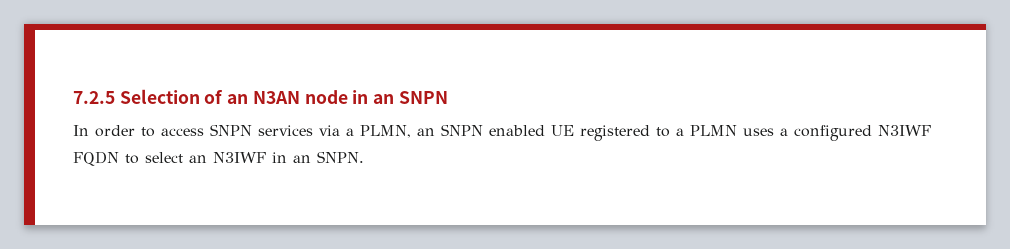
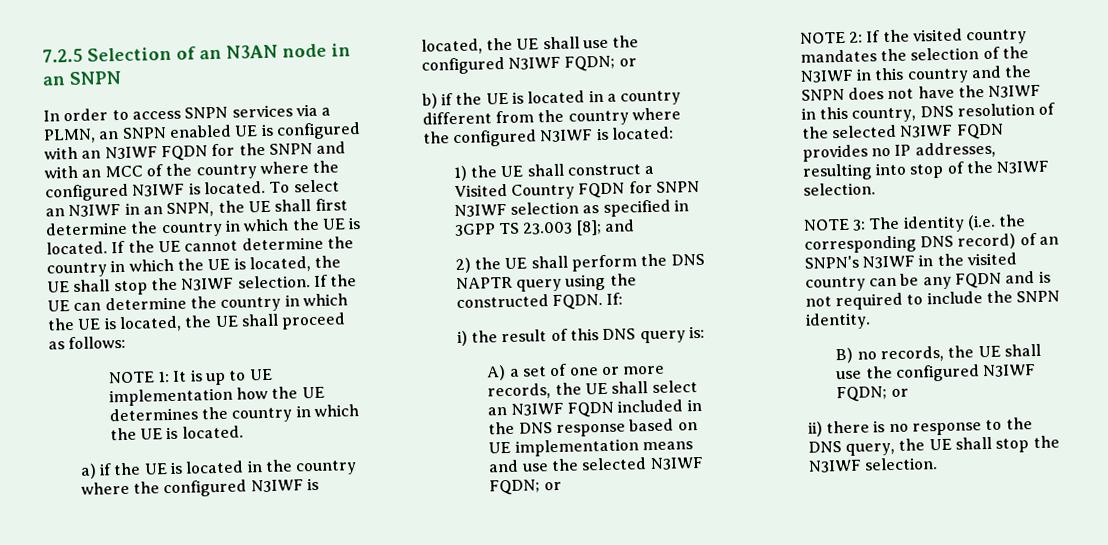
- In order to access SNPN services via a PLMN, an SNPN enabled UE registered to a PLMN uses a configured N3IWF FQDN to select an N3IWF in an SNPN.
+ In order to access SNPN services via a PLMN, an SNPN enabled UE is configured with an N3IWF FQDN for the SNPN and with an MCC of the country where the configured N3IWF is located. To select an N3IWF in an SNPN, the UE shall first determine the country in which the UE is located. If the UE cannot determine the country in which the UE is located, the UE shall stop the N3IWF selection. If the UE can determine the country in which the UE is located, the UE shall proceed as follows:
+ NOTE 1: It is up to UE implementation how the UE determines the country in which the UE is located.
+ a) if the UE is located in the country where the configured N3IWF is located, the UE shall use the configured N3IWF FQDN; or
+ b) if the UE is located in a country different from the country where the configured N3IWF is located:
+ 1) the UE shall construct a Visited Country FQDN for SNPN N3IWF selection as specified in 3GPP TS 23.003 [8]; and
+ 2) the UE shall perform the DNS NAPTR query using the constructed FQDN. If:
+ i) the result of this DNS query is:
+ A) a set of one or more records, the UE shall select an N3IWF FQDN included in the DNS response based on UE implementation means and use the selected N3IWF FQDN; or
+ NOTE 2: If the visited country mandates the selection of the N3IWF in this country and the SNPN does not have the N3IWF in this country, DNS resolution of the selected N3IWF FQDN provides no IP addresses, resulting into stop of the N3IWF selection.
+ NOTE 3: The identity (i.e. the corresponding DNS record) of an SNPN's N3IWF in the visited country can be any FQDN and is not required to include the SNPN identity.
+ B) no records, the UE shall use the configured N3IWF FQDN; or
+ ii) there is no response to the DNS query, the UE shall stop the N3IWF selection.

